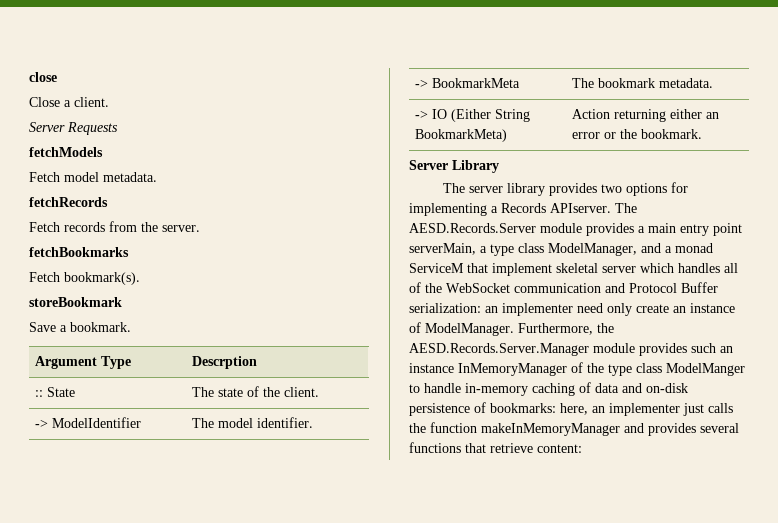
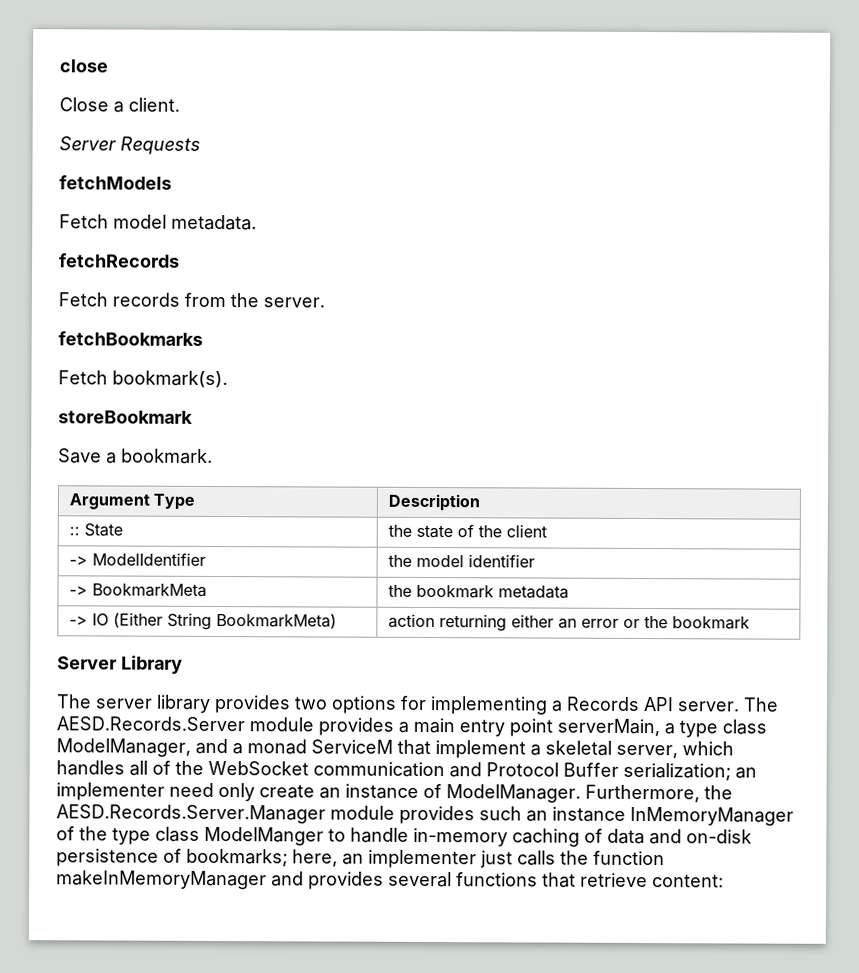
- Argument Type | Descrption
+ Argument Type | Description
- :: State | The state of the client.
+ :: State | the state of the client
- -> ModelIdentifier | The model identifier.
+ -> ModelIdentifier | the model identifier
- -> BookmarkMeta | The bookmark metadata.
+ -> BookmarkMeta | the bookmark metadata
- -> IO (Either String BookmarkMeta) | Action returning either an error or the bookmark.
+ -> IO (Either String BookmarkMeta) | action returning either an error or the bookmark
- The server library provides two options for implementing a Records APIserver.
+ The server library provides two options for implementing a Records API server.
- The AESD.Records.Server module provides a main entry point serverMain, a type class ModelManager, and a monad ServiceM that implement skeletal server which handles all of the WebSocket communication and Protocol Buffer serialization: an implementer need only create an instance of ModelManager.
+ The AESD.Records.Server module provides a main entry point serverMain, a type class ModelManager, and a monad ServiceM that implement a skeletal server, which handles all of the WebSocket communication and Protocol Buffer serialization; an implementer need only create an instance of ModelManager.
- Furthermore, the AESD.Records.Server.Manager module provides such an instance InMemoryManager of the type class ModelManger to handle in-memory caching of data and on-disk persistence of bookmarks: here, an implementer just calls the function makeInMemoryManager and provides several functions that retrieve content:
+ Furthermore, the AESD.Records.Server.Manager module provides such an instance InMemoryManager of the type class ModelManger to handle in-memory caching of data and on-disk persistence of bookmarks; here, an implementer just calls the function makeInMemoryManager and provides several functions that retrieve content:

